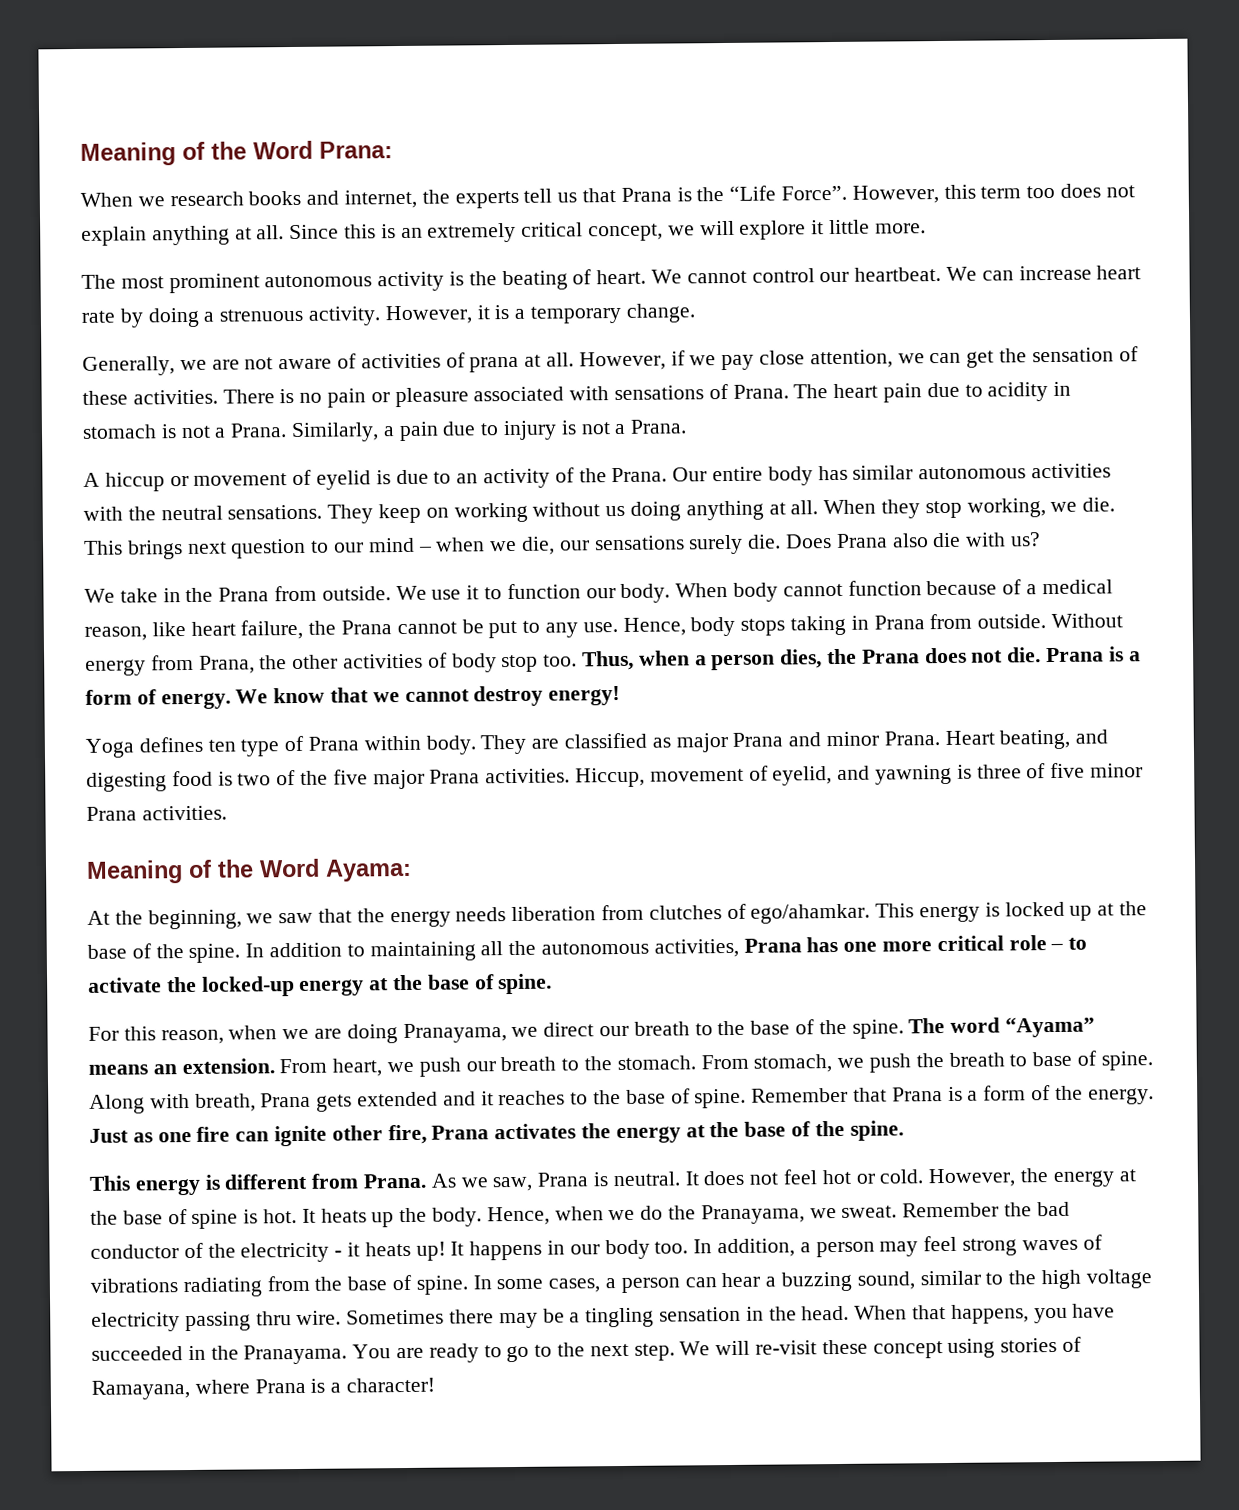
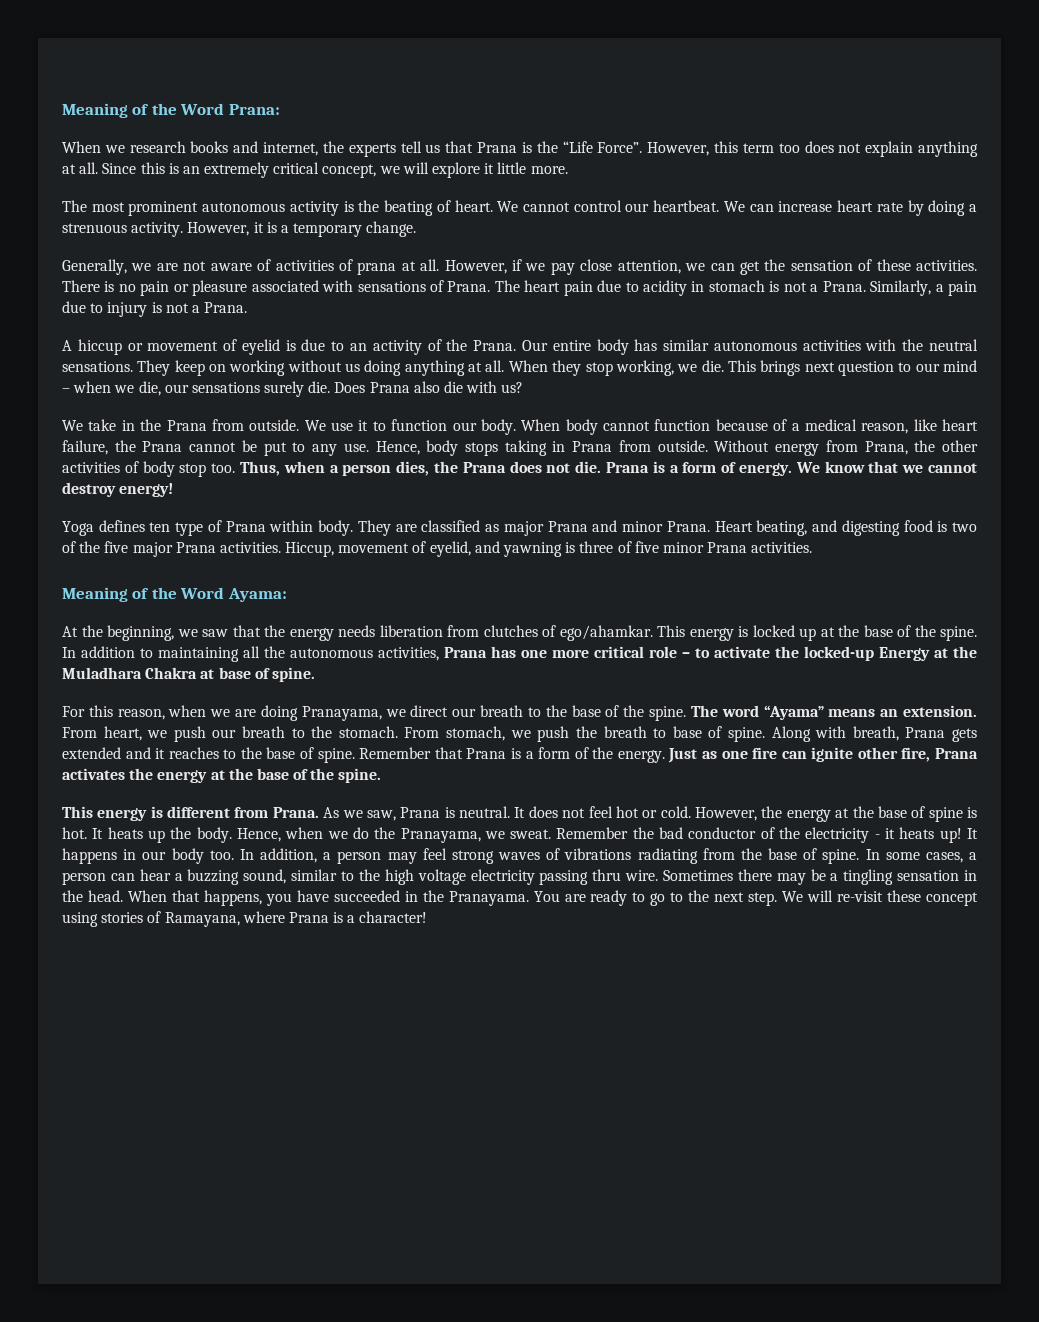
- In addition to maintaining all the autonomous activities, Prana has one more critical role – to activate the locked-up energy at the base of spine.
+ In addition to maintaining all the autonomous activities, Prana has one more critical role – to activate the locked-up Energy at the Muladhara Chakra at base of spine.

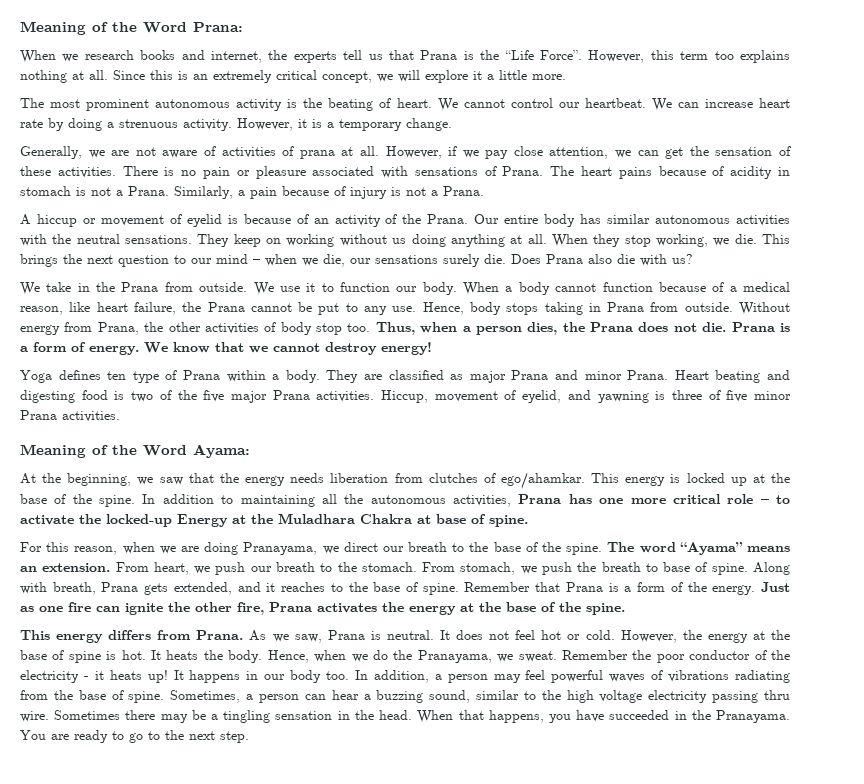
- However, this term too does not explain anything at all.
+ However, this term too explains nothing at all.
- Since this is an extremely critical concept, we will explore it little more.
+ Since this is an extremely critical concept, we will explore it a little more.
- The heart pain due to acidity in stomach is not a Prana.
+ The heart pains because of acidity in stomach is not a Prana.
- Similarly, a pain due to injury is not a Prana.
+ Similarly, a pain because of injury is not a Prana.
- A hiccup or movement of eyelid is due to an activity of the Prana.
+ A hiccup or movement of eyelid is because of an activity of the Prana.
- This brings next question to our mind – when we die, our sensations surely die.
+ This brings the next question to our mind – when we die, our sensations surely die.
- When body cannot function because of a medical reason, like heart failure, the Prana cannot be put to any use.
+ When a body cannot function because of a medical reason, like heart failure, the Prana cannot be put to any use.
- Yoga defines ten type of Prana within body.
+ Yoga defines ten type of Prana within a body.
- Heart beating, and digesting food is two of the five major Prana activities.
+ Heart beating and digesting food is two of the five major Prana activities.
- Along with breath, Prana gets extended and it reaches to the base of spine.
+ Along with breath, Prana gets extended, and it reaches to the base of spine.
- Just as one fire can ignite other fire, Prana activates the energy at the base of the spine.
+ Just as one fire can ignite the other fire, Prana activates the energy at the base of the spine.
- This energy is different from Prana.
+ This energy differs from Prana.
- It heats up the body.
+ It heats the body.
- Remember the bad conductor of the electricity - it heats up!
+ Remember the poor conductor of the electricity - it heats up!
- In addition, a person may feel strong waves of vibrations radiating from the base of spine.
+ In addition, a person may feel powerful waves of vibrations radiating from the base of spine.
- In some cases, a person can hear a buzzing sound, similar to the high voltage electricity passing thru wire.
+ Sometimes, a person can hear a buzzing sound, similar to the high voltage electricity passing thru wire.
- We will re-visit these concept using stories of Ramayana, where Prana is a character!

